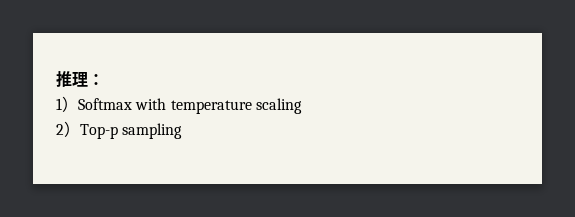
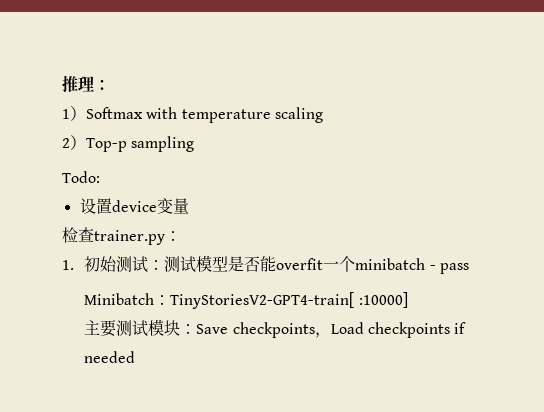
+ Todo:
+ 设置device变量
+ 检查trainer.py：
+ 1.初始测试：测试模型是否能overfit一个minibatch - pass
+ Minibatch：TinyStoriesV2-GPT4-train[ :10000]
+ 主要测试模块：Save checkpoints，Load checkpoints if needed

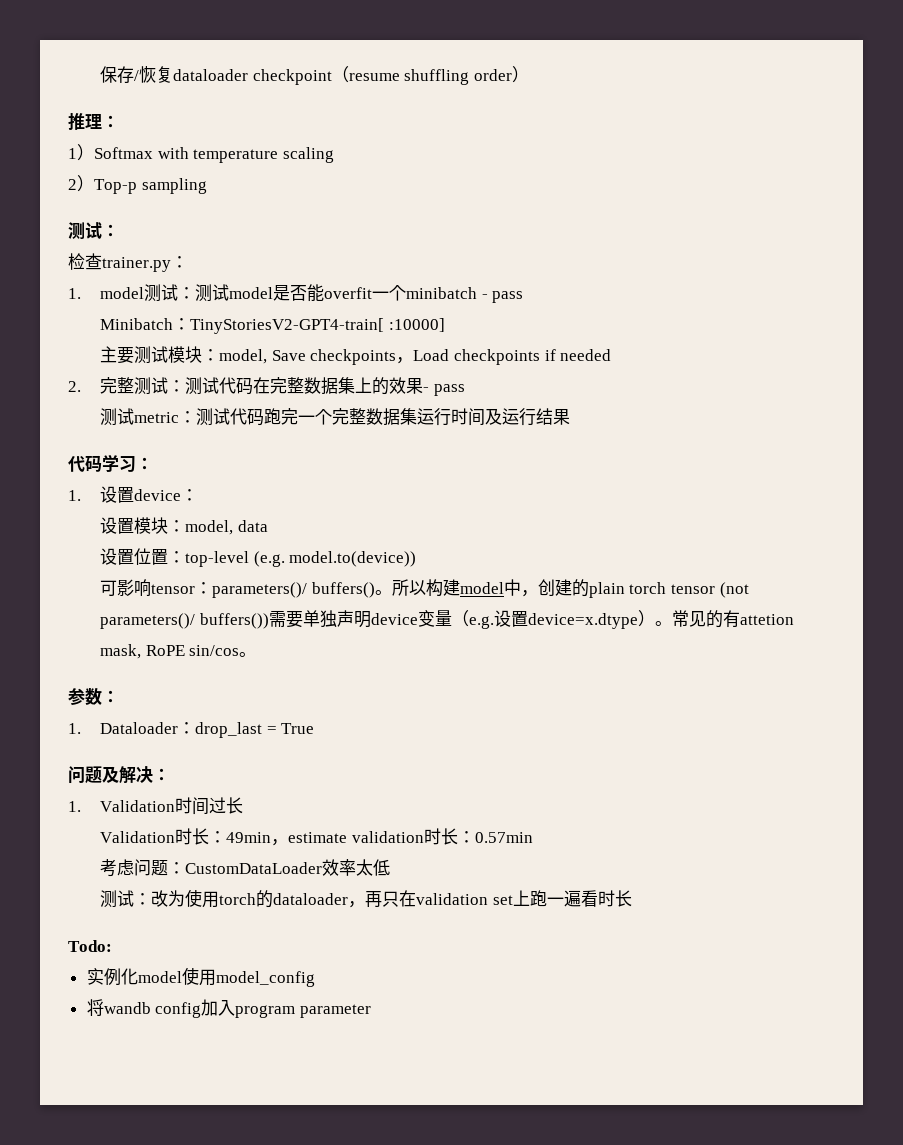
+ 保存/恢复dataloader checkpoint（resume shuffling order）
  2）Top-p sampling
- Todo:
- 设置device变量
+ 测试：
- 1.初始测试：测试模型是否能overfit一个minibatch - pass
+ 1. model测试：测试model是否能overfit一个minibatch - pass
- 主要测试模块：Save checkpoints，Load checkpoints if needed
+ 主要测试模块：model, Save checkpoints，Load checkpoints if needed
+ 2.完整测试：测试代码在完整数据集上的效果- pass
+ 测试metric：测试代码跑完一个完整数据集运行时间及运行结果
+ 代码学习：
+ 1.设置device：
+ 设置模块：model, data
+ 设置位置：top-level (e.g. model.to(device))
+ 可影响tensor：parameters()/ buffers()。所以构建model中，创建的plain torch tensor (not parameters()/ buffers())需要单独声明device变量（e.g.设置device=x.dtype）。常见的有attetion mask, RoPE sin/cos。
+ 参数：
+ 1. Dataloader：drop_last = True
+ 问题及解决：
+ 1. Validation时间过长
+ Validation时长：49min，estimate validation时长：0.57min
+ 考虑问题：CustomDataLoader效率太低
+ 测试：改为使用torch的dataloader，再只在validation set上跑一遍看时长
+ Todo:
+ 实例化model使用model_config
+ 将wandb config加入program parameter

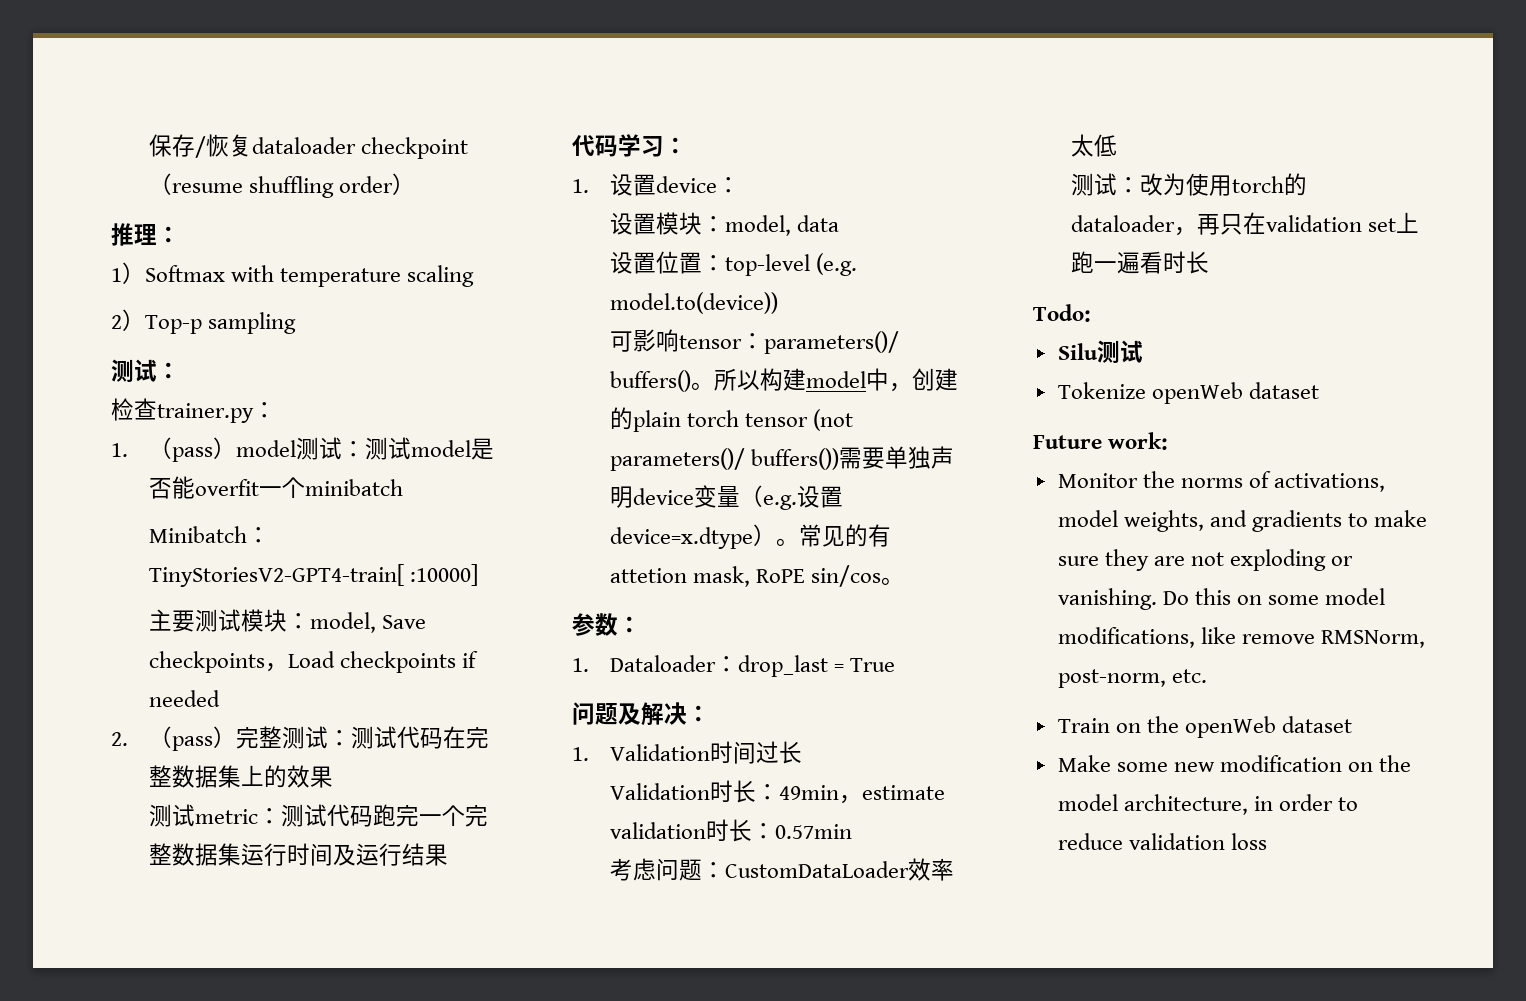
- 1. model测试：测试model是否能overfit一个minibatch - pass
+ 1.（pass）model测试：测试model是否能overfit一个minibatch
- 2.完整测试：测试代码在完整数据集上的效果- pass
+ 2.（pass）完整测试：测试代码在完整数据集上的效果
- 实例化model使用model_config
- 将wandb config加入program parameter
+ Silu测试
+ Tokenize openWeb dataset
+ Future work:
+ Monitor the norms of activations, model weights, and gradients to make sure they are not exploding or vanishing. Do this on some model modifications, like remove RMSNorm, post-norm, etc.
+ Train on the openWeb dataset
+ Make some new modification on the model architecture, in order to reduce validation loss

